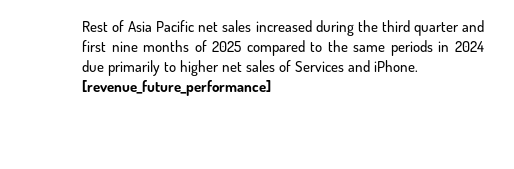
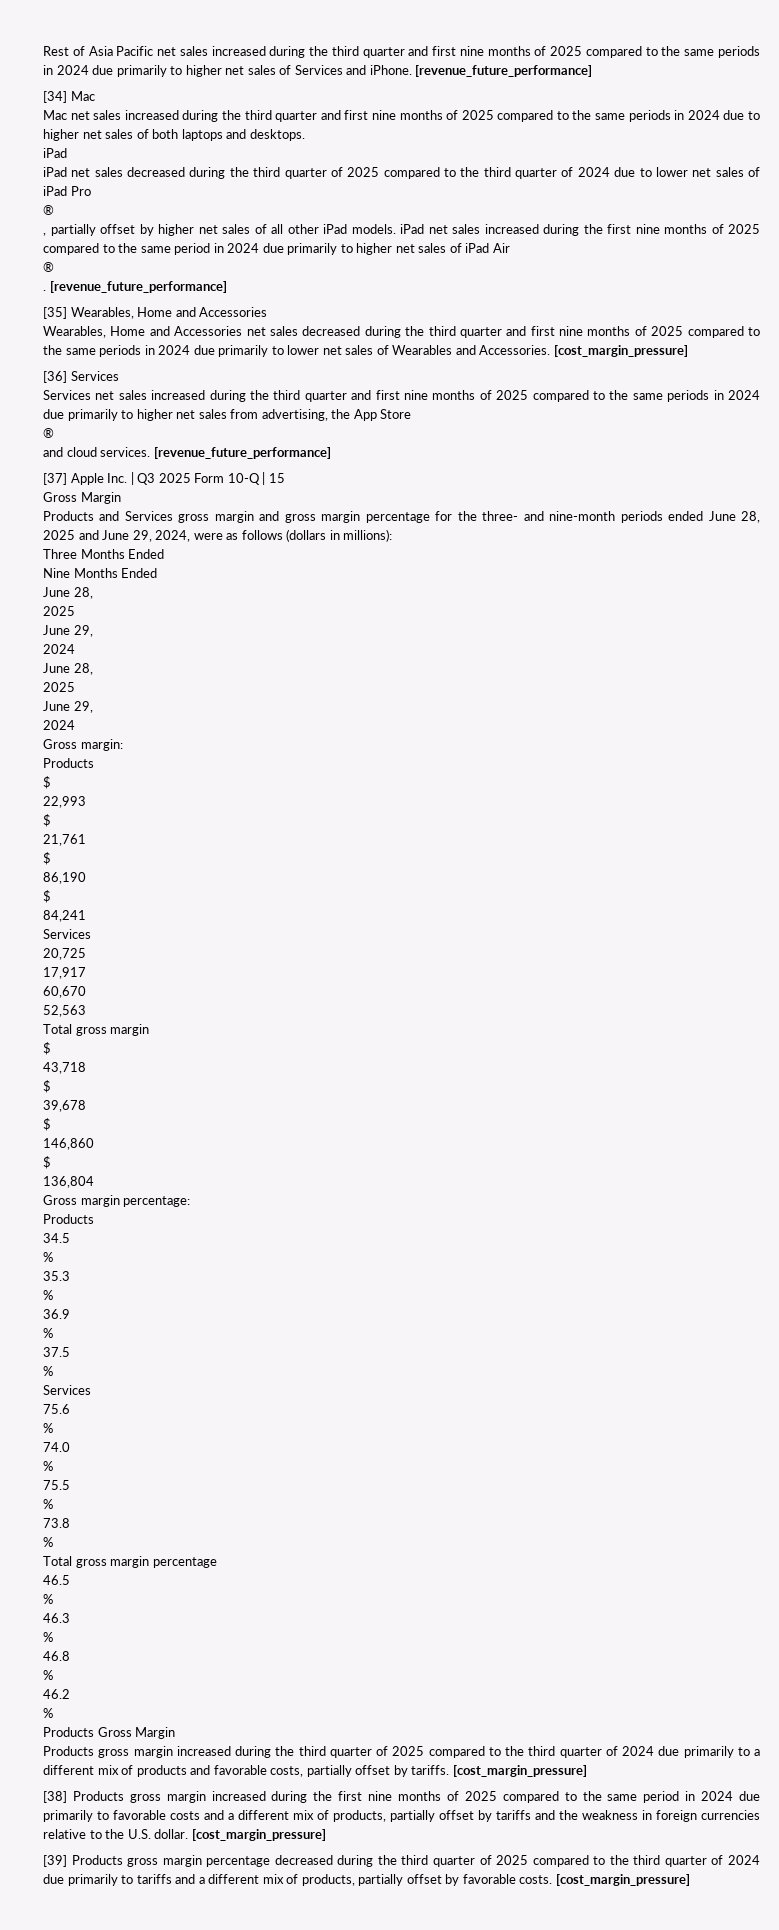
+ [34] Mac
+ Mac net sales increased during the third quarter and first nine months of 2025 compared to the same periods in 2024 due to higher net sales of both laptops and desktops.
+ iPad
+ iPad net sales decreased during the third quarter of 2025 compared to the third quarter of 2024 due to lower net sales of iPad Pro
+ ®
+ , partially offset by higher net sales of all other iPad models. iPad net sales increased during the first nine months of 2025 compared to the same period in 2024 due primarily to higher net sales of iPad Air
+ ®
+ . [revenue_future_performance]
+ [35] Wearables, Home and Accessories
+ Wearables, Home and Accessories net sales decreased during the third quarter and first nine months of 2025 compared to the same periods in 2024 due primarily to lower net sales of Wearables and Accessories. [cost_margin_pressure]
+ [36] Services
+ Services net sales increased during the third quarter and first nine months of 2025 compared to the same periods in 2024 due primarily to higher net sales from advertising, the App Store
+ ®
+ and cloud services. [revenue_future_performance]
+ [37] Apple Inc. | Q3 2025 Form 10-Q | 15
+ Gross Margin
+ Products and Services gross margin and gross margin percentage for the three- and nine-month periods ended June 28, 2025 and June 29, 2024, were as follows (dollars in millions):
+ Three Months Ended
+ Nine Months Ended
+ June 28,
+ 2025
+ June 29,
+ 2024
+ June 28,
+ 2025
+ June 29,
+ 2024
+ Gross margin:
+ Products
+ $
+ 22,993
+ $
+ 21,761
+ $
+ 86,190
+ $
+ 84,241
+ Services
+ 20,725
+ 17,917
+ 60,670
+ 52,563
+ Total gross margin
+ $
+ 43,718
+ $
+ 39,678
+ $
+ 146,860
+ $
+ 136,804
+ Gross margin percentage:
+ Products
+ 34.5
+ %
+ 35.3
+ %
+ 36.9
+ %
+ 37.5
+ %
+ Services
+ 75.6
+ %
+ 74.0
+ %
+ 75.5
+ %
+ 73.8
+ %
+ Total gross margin percentage
+ 46.5
+ %
+ 46.3
+ %
+ 46.8
+ %
+ 46.2
+ %
+ Products Gross Margin
+ Products gross margin increased during the third quarter of 2025 compared to the third quarter of 2024 due primarily to a different mix of products and favorable costs, partially offset by tariffs. [cost_margin_pressure]
+ [38] Products gross margin increased during the first nine months of 2025 compared to the same period in 2024 due primarily to favorable costs and a different mix of products, partially offset by tariffs and the weakness in foreign currencies relative to the U.S. dollar. [cost_margin_pressure]
+ [39] Products gross margin percentage decreased during the third quarter of 2025 compared to the third quarter of 2024 due primarily to tariffs and a different mix of products, partially offset by favorable costs. [cost_margin_pressure]

